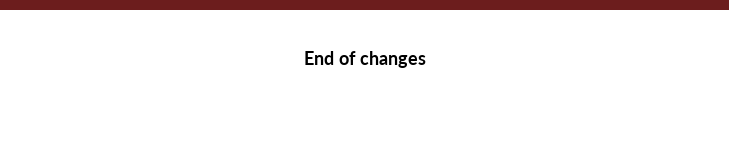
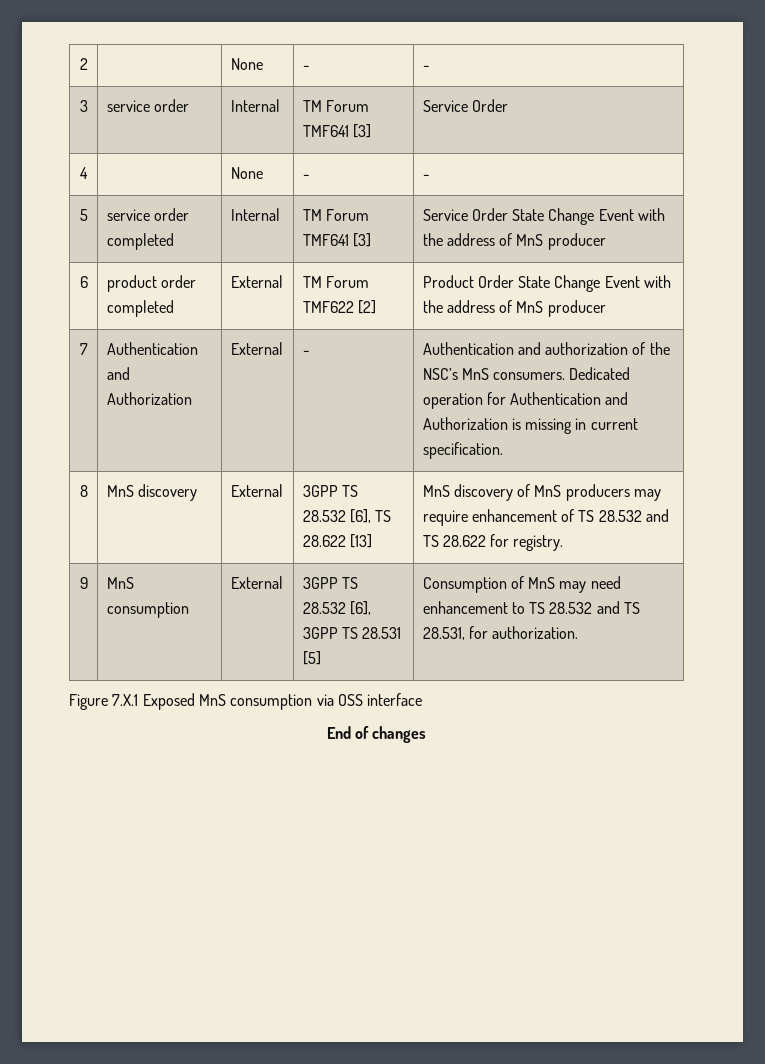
+ 2 | | None | - | -
+ 3 | service order | Internal | TM Forum TMF641 [3] | Service Order
+ 4 | | None | - | -
+ 5 | service order completed | Internal | TM Forum TMF641 [3] | Service Order State Change Event with the address of MnS producer
+ 6 | product order completed | External | TM Forum TMF622 [2] | Product Order State Change Event with the address of MnS producer
+ 7 | Authentication and Authorization | External | - | Authentication and authorization of the NSC’s MnS consumers. Dedicated operation for Authentication and Authorization is missing in current specification.
+ 8 | MnS discovery | External | 3GPP TS 28.532 [6], TS 28.622 [13] | MnS discovery of MnS producers may require enhancement of TS 28.532 and TS 28.622 for registry.
+ 9 | MnS consumption | External | 3GPP TS 28.532 [6], 3GPP TS 28.531 [5] | Consumption of MnS may need enhancement to TS 28.532 and TS 28.531, for authorization.
+ Figure 7.X.1 Exposed MnS consumption via OSS interface

